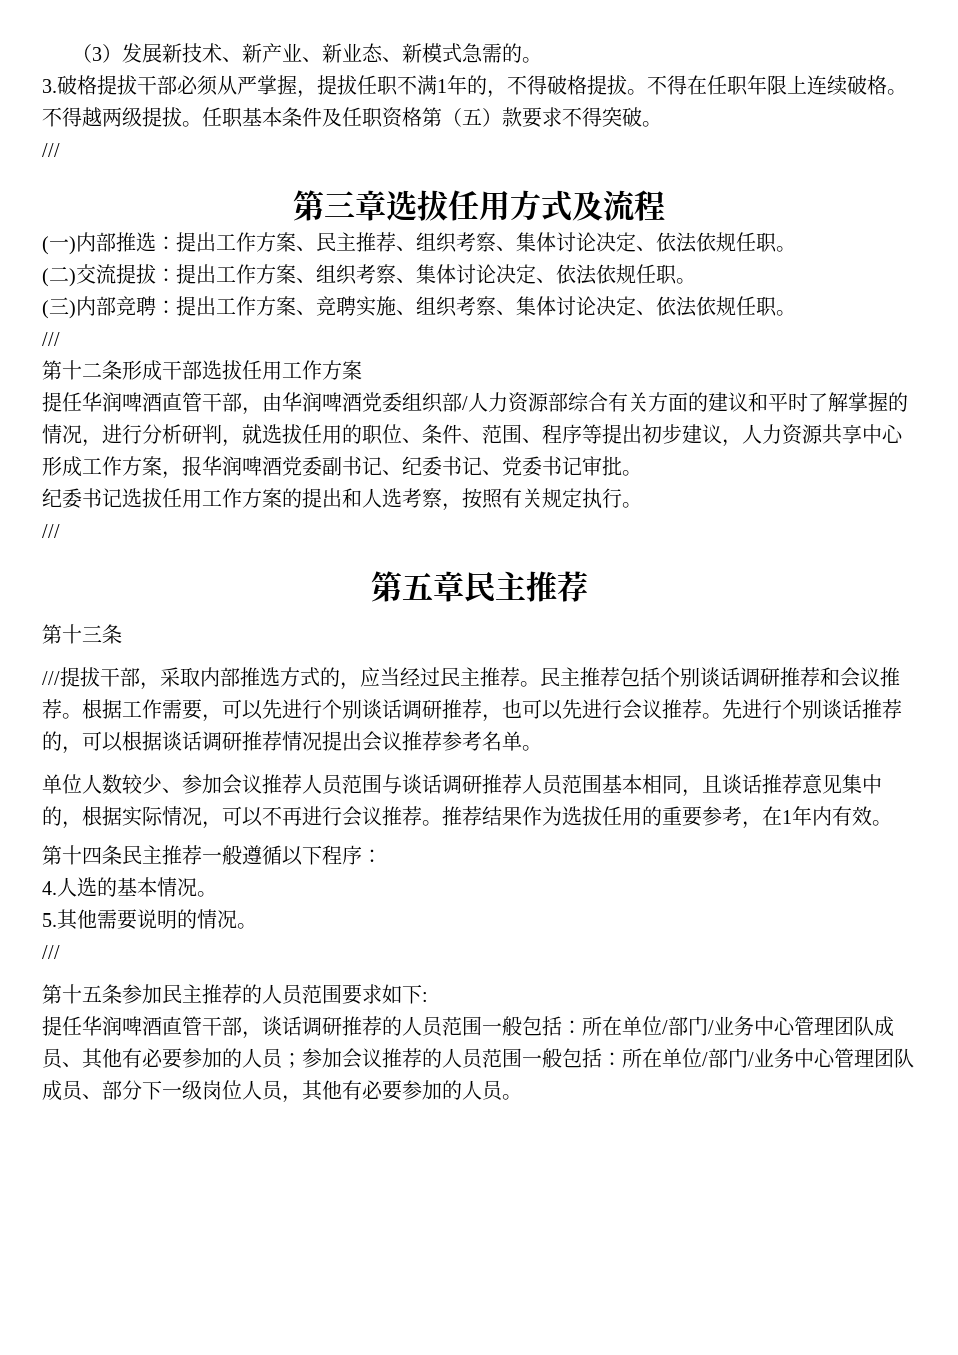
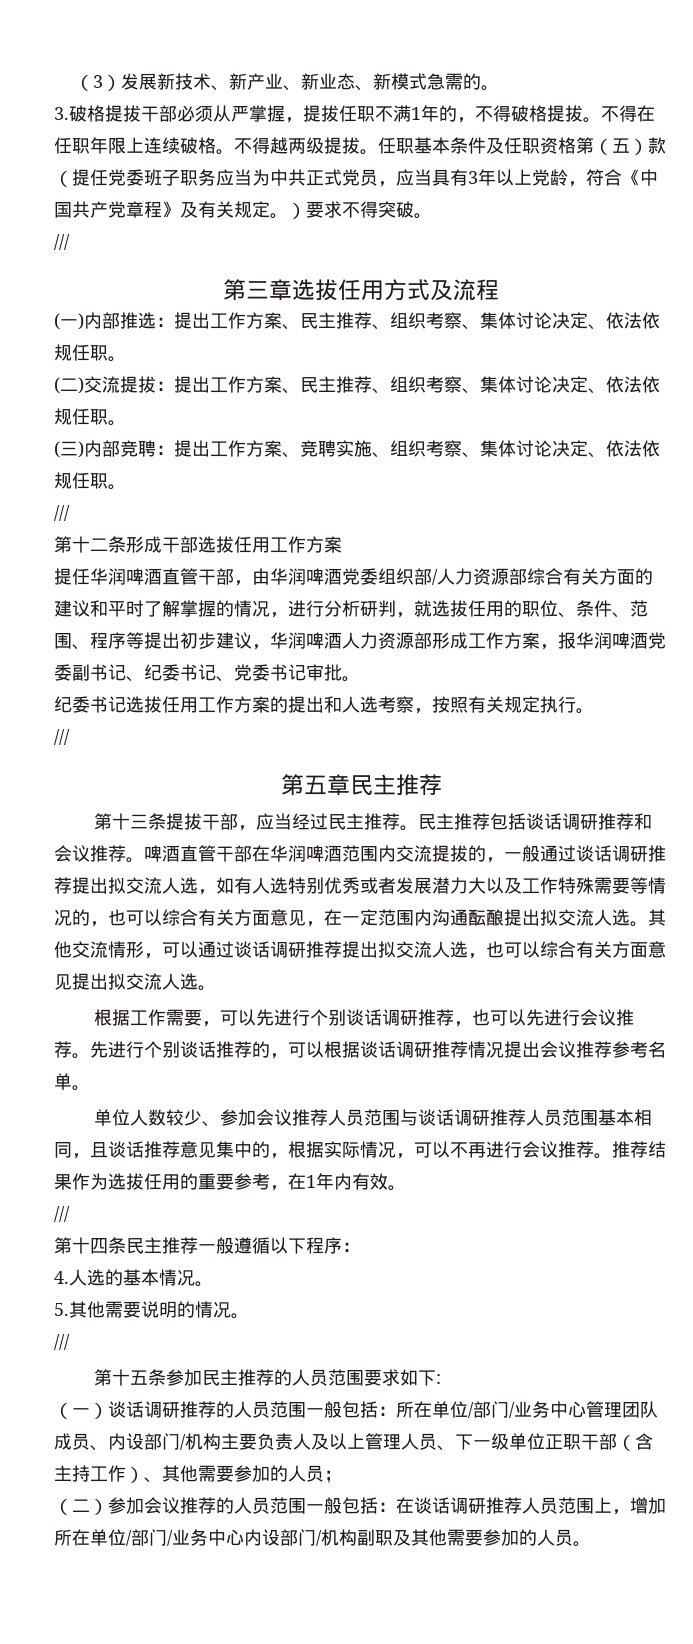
- 任职基本条件及任职资格第（五）款要求不得突破。
+ 任职基本条件及任职资格第（五）款（提任党委班子职务应当为中共正式党员，应当具有3年以上党龄，符合《中国共产党章程》及有关规定。）要求不得突破。
- (二)交流提拔：提出工作方案、组织考察、集体讨论决定、依法依规任职。
+ (二)交流提拔：提出工作方案、民主推荐、组织考察、集体讨论决定、依法依规任职。
- 提任华润啤酒直管干部，由华润啤酒党委组织部/人力资源部综合有关方面的建议和平时了解掌握的情况，进行分析研判，就选拔任用的职位、条件、范围、程序等提出初步建议，人力资源共享中心形成工作方案，报华润啤酒党委副书记、纪委书记、党委书记审批。
+ 提任华润啤酒直管干部，由华润啤酒党委组织部/人力资源部综合有关方面的建议和平时了解掌握的情况，进行分析研判，就选拔任用的职位、条件、范围、程序等提出初步建议，华润啤酒人力资源部形成工作方案，报华润啤酒党委副书记、纪委书记、党委书记审批。
- 第十三条
- ///提拔干部，采取内部推选方式的，应当经过民主推荐。
+ 第十三条提拔干部，应当经过民主推荐。
- 民主推荐包括个别谈话调研推荐和会议推荐。根据工作需要，可以先进行个别谈话调研推荐，也可以先进行会议推荐。
+ 民主推荐包括谈话调研推荐和会议推荐。啤酒直管干部在华润啤酒范围内交流提拔的，一般通过谈话调研推荐提出拟交流人选，如有人选特别优秀或者发展潜力大以及工作特殊需要等情况的，也可以综合有关方面意见，在一定范围内沟通酝酿提出拟交流人选。其他交流情形，可以通过谈话调研推荐提出拟交流人选，也可以综合有关方面意见提出拟交流人选。
+ 根据工作需要，可以先进行个别谈话调研推荐，也可以先进行会议推荐。
  推荐结果作为选拔任用的重要参考，在1年内有效。
+ ///
- 提任华润啤酒直管干部，谈话调研推荐的人员范围一般包括：所在单位/部门/业务中心管理团队成员、其他有必要参加的人员；参加会议推荐的人员范围一般包括：所在单位/部门/业务中心管理团队成员、部分下一级岗位人员，其他有必要参加的人员。
+ （一）谈话调研推荐的人员范围一般包括：所在单位/部门/业务中心管理团队成员、内设部门/机构主要负责人及以上管理人员、下一级单位正职干部（含主持工作）、其他需要参加的人员；
+ （二）参加会议推荐的人员范围一般包括：在谈话调研推荐人员范围上，增加所在单位/部门/业务中心内设部门/机构副职及其他需要参加的人员。

